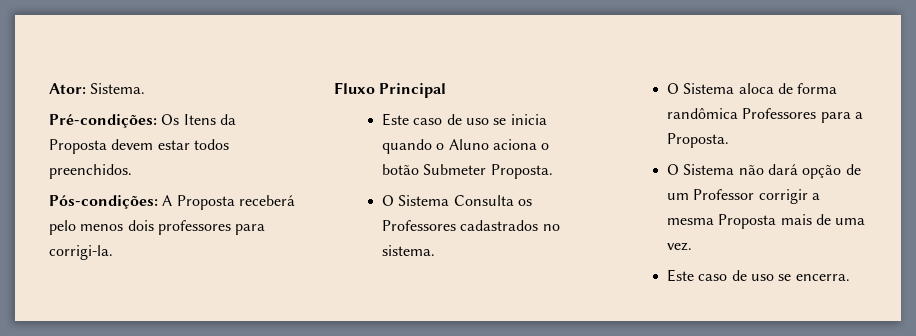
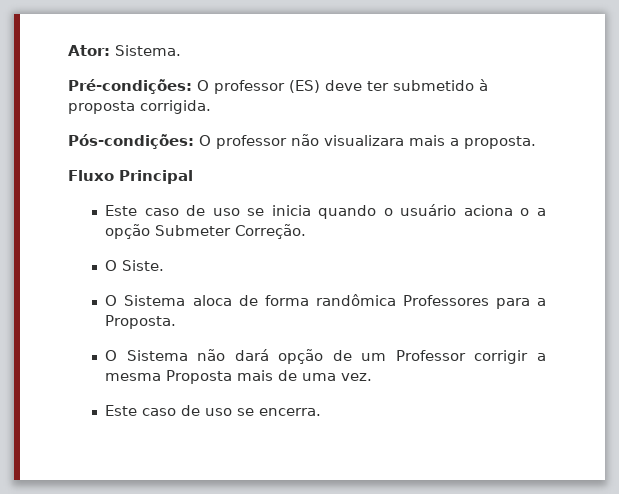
- Pré-condições: Os Itens da Proposta devem estar todos preenchidos.
- Pós-condições: A Proposta receberá pelo menos dois professores para corrigi-la.
+ Pré-condições: O professor (ES) deve ter submetido à proposta corrigida.
+ Pós-condições: O professor não visualizara mais a proposta.
- Este caso de uso se inicia quando o Aluno aciona o botão Submeter Proposta.
- O Sistema Consulta os Professores cadastrados no sistema.
+ Este caso de uso se inicia quando o usuário aciona o a opção Submeter Correção.
+ O Siste.

